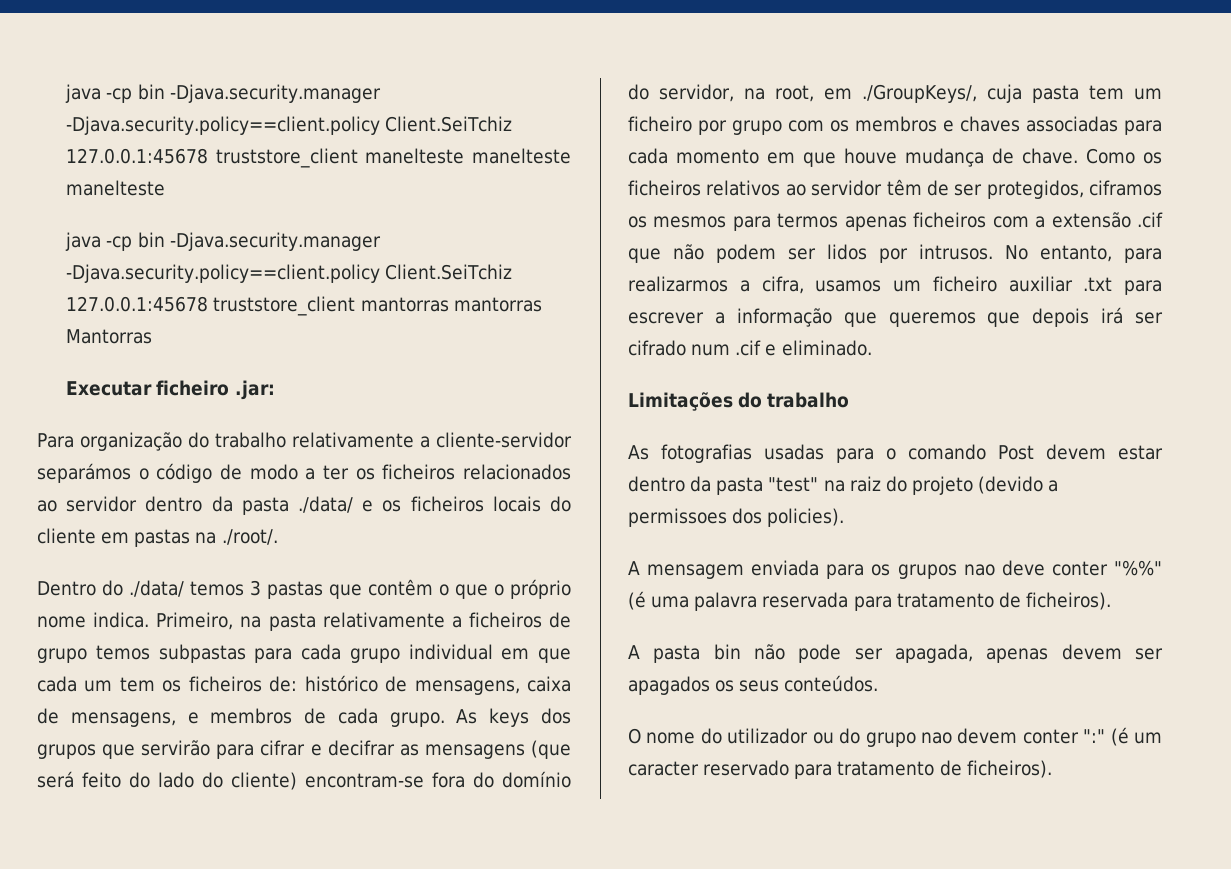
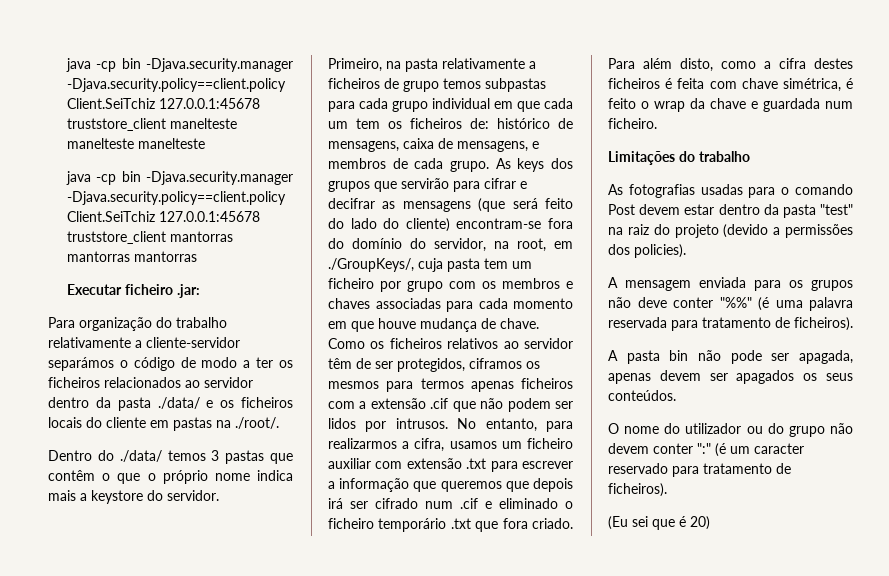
- java -cp bin -Djava.security.manager -Djava.security.policy==client.policy Client.SeiTchiz 127.0.0.1:45678 truststore_client mantorras mantorras Mantorras
+ java -cp bin -Djava.security.manager -Djava.security.policy==client.policy Client.SeiTchiz 127.0.0.1:45678 truststore_client mantorras mantorras mantorras
- Dentro do ./data/ temos 3 pastas que contêm o que o próprio nome indica. Primeiro, na pasta relativamente a ficheiros de grupo temos subpastas para cada grupo individual em que cada um tem os ficheiros de: histórico de mensagens, caixa de mensagens, e membros de cada grupo.
+ Dentro do ./data/ temos 3 pastas que contêm o que o próprio nome indica mais a keystore do servidor.
+ Primeiro, na pasta relativamente a ficheiros de grupo temos subpastas para cada grupo individual em que cada um tem os ficheiros de: histórico de mensagens, caixa de mensagens, e membros de cada grupo.
- No entanto, para realizarmos a cifra, usamos um ficheiro auxiliar .txt para escrever a informação que queremos que depois irá ser cifrado num .cif e eliminado.
+ No entanto, para realizarmos a cifra, usamos um ficheiro auxiliar com extensão .txt para escrever a informação que queremos que depois irá ser cifrado num .cif e eliminado o ficheiro temporário .txt que fora criado. Para além disto, como a cifra destes ficheiros é feita com chave simétrica, é feito o wrap da chave e guardada num ficheiro.
- As fotografias usadas para o comando Post devem estar dentro da pasta "test" na raiz do projeto (devido a permissoes dos policies).
+ As fotografias usadas para o comando Post devem estar dentro da pasta "test" na raiz do projeto (devido a permissões dos policies).
- A mensagem enviada para os grupos nao deve conter "%%" (é uma palavra reservada para tratamento de ficheiros).
+ A mensagem enviada para os grupos não deve conter "%%" (é uma palavra reservada para tratamento de ficheiros).
- O nome do utilizador ou do grupo nao devem conter ":" (é um caracter reservado para tratamento de ficheiros).
+ O nome do utilizador ou do grupo não devem conter ":" (é um caracter reservado para tratamento de ficheiros).
+ (Eu sei que é 20)

